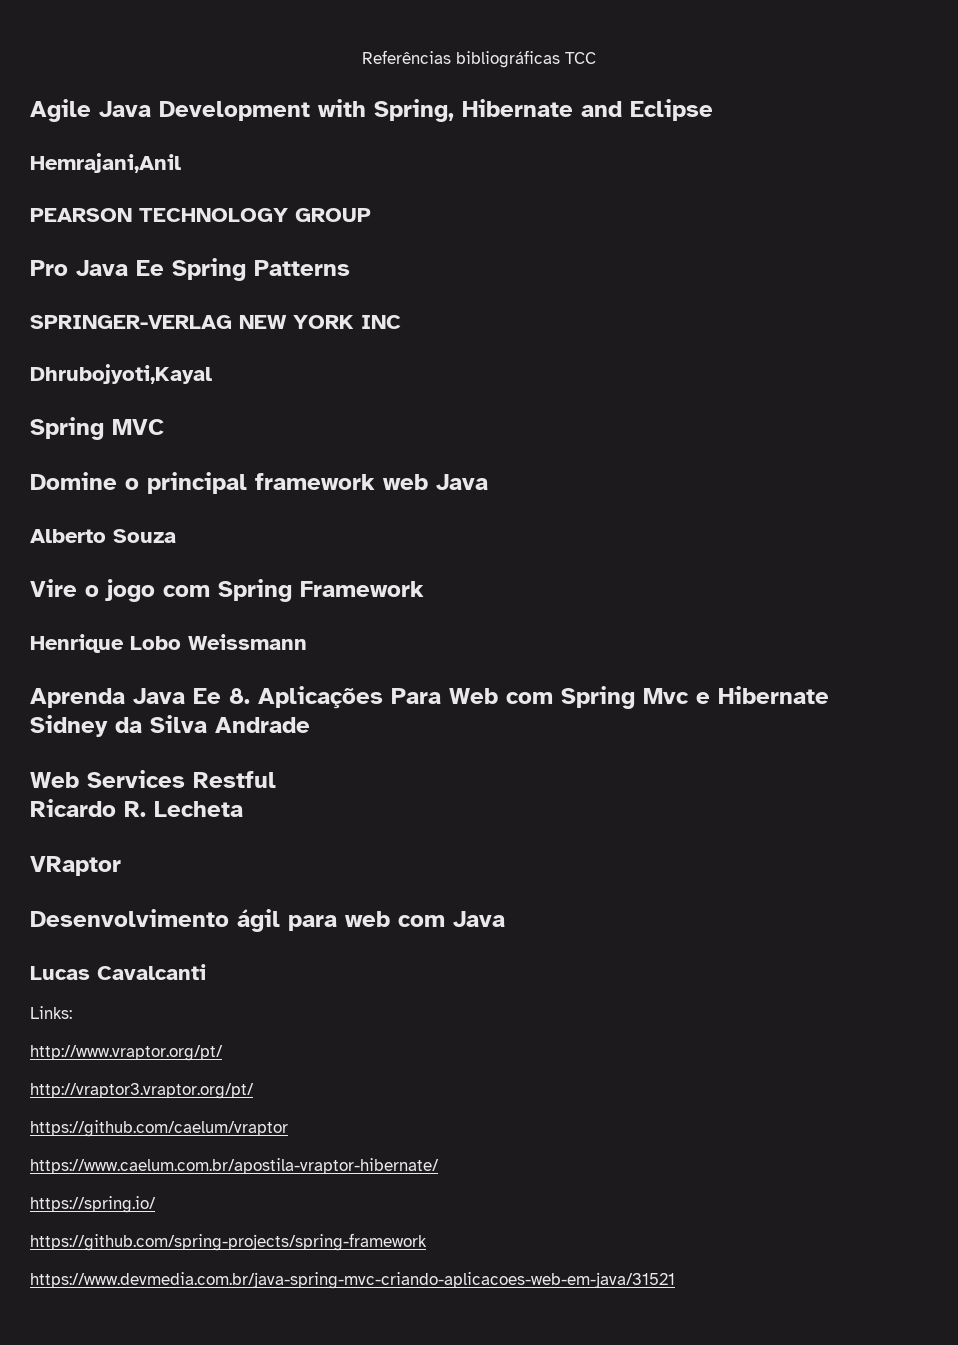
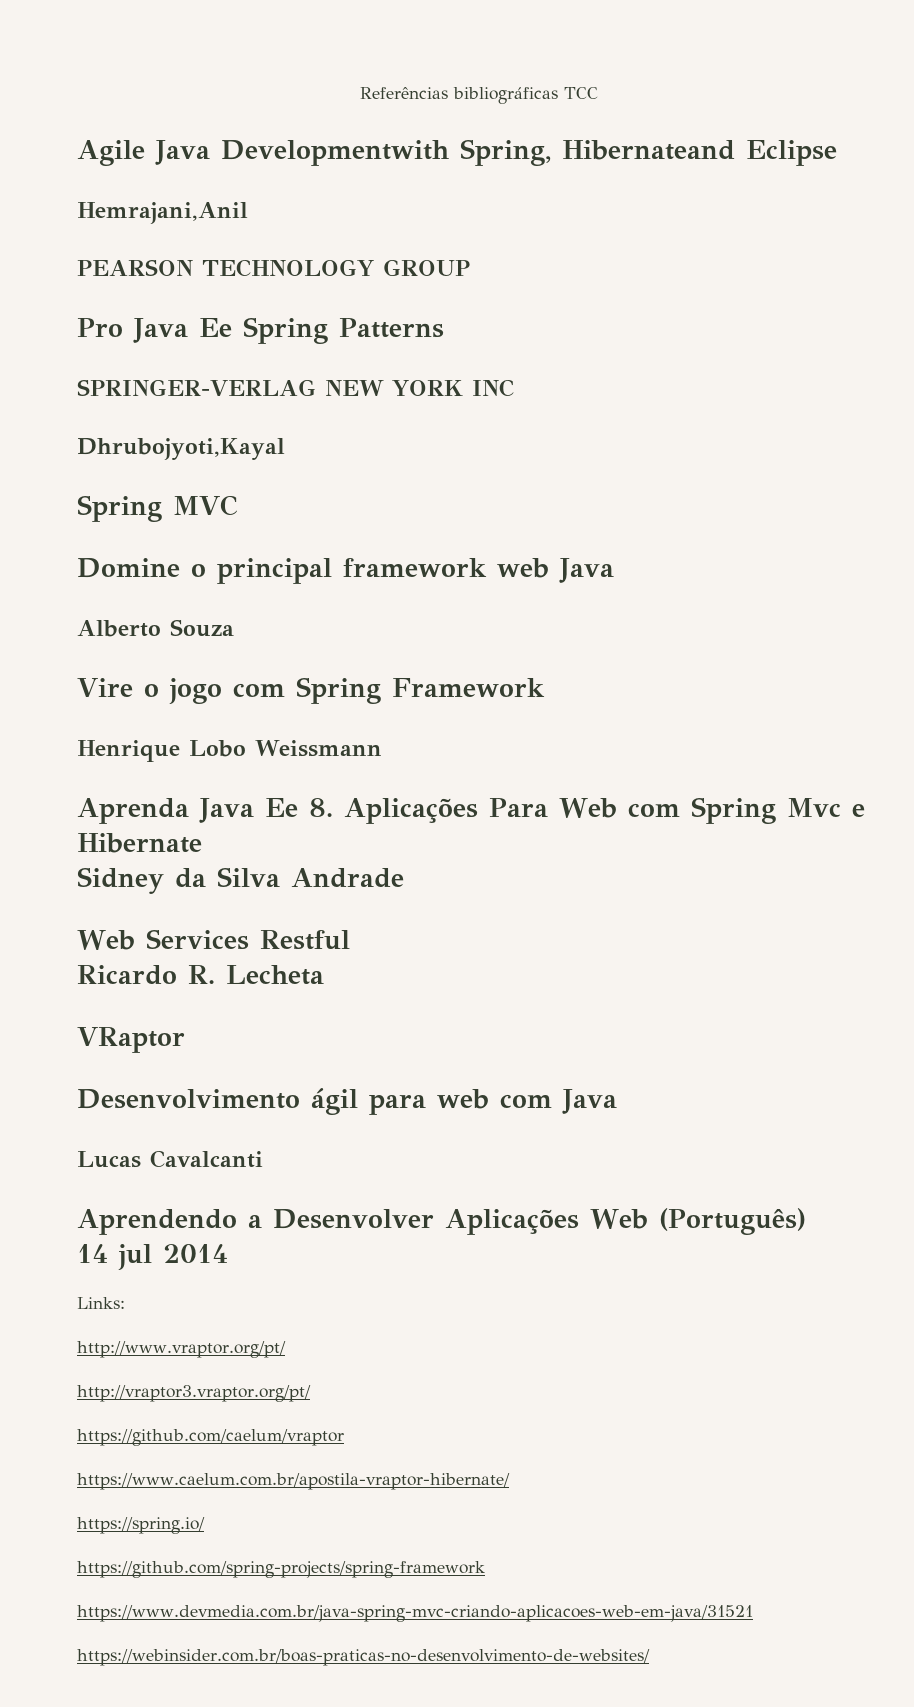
- Agile Java Development with Spring, Hibernate and Eclipse
+ Agile Java Developmentwith Spring, Hibernateand Eclipse
+ Aprendendo a Desenvolver Aplicações Web (Português)
+ 14 jul 2014
+ https://webinsider.com.br/boas-praticas-no-desenvolvimento-de-websites/

